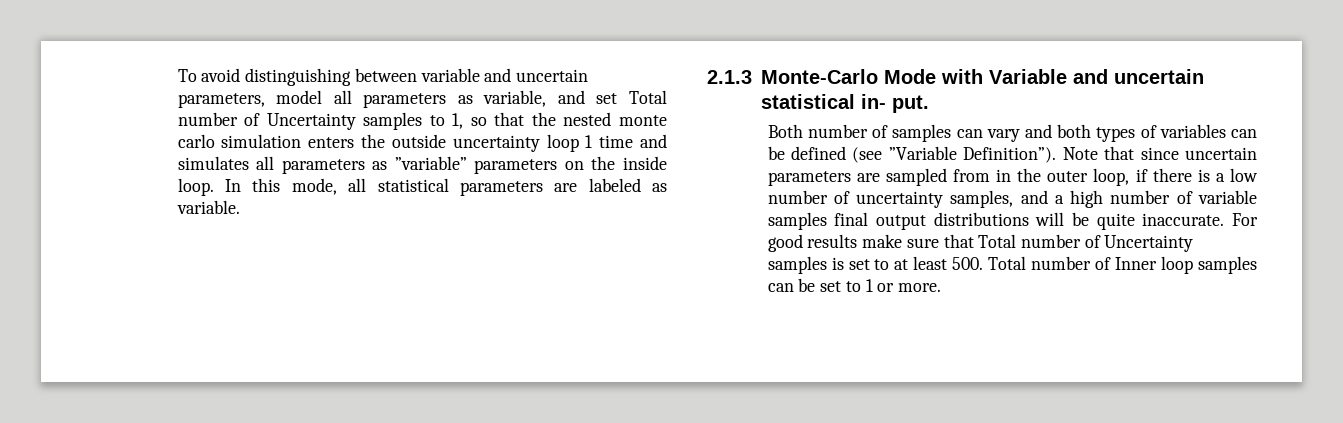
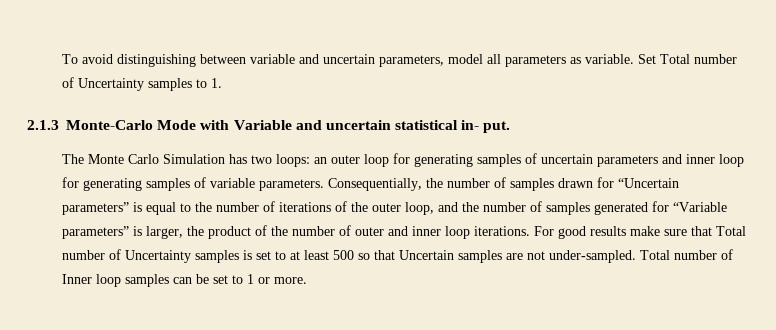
- To avoid distinguishing between variable and uncertain parameters, model all parameters as variable, and set Total number of Uncertainty samples to 1, so that the nested monte carlo simulation enters the outside uncertainty loop 1 time and simulates all parameters as ”variable” parameters on the inside loop. In this mode, all statistical parameters are labeled as variable.
+ To avoid distinguishing between variable and uncertain parameters, model all parameters as variable. Set Total number of Uncertainty samples to 1.
- Both number of samples can vary and both types of variables can be defined (see ”Variable Definition”). Note that since uncertain parameters are sampled from in the outer loop, if there is a low number of uncertainty samples, and a high number of variable samples final output distributions will be quite inaccurate.
+ The Monte Carlo Simulation has two loops: an outer loop for generating samples of uncertain parameters and inner loop for generating samples of variable parameters. Consequentially, the number of samples drawn for “Uncertain parameters” is equal to the number of iterations of the outer loop, and the number of samples generated for “Variable parameters” is larger, the product of the number of outer and inner loop iterations.
- For good results make sure that Total number of Uncertainty samples is set to at least 500. Total number of Inner loop samples can be set to 1 or more.
+ For good results make sure that Total number of Uncertainty samples is set to at least 500 so that Uncertain samples are not under-sampled. Total number of Inner loop samples can be set to 1 or more.

